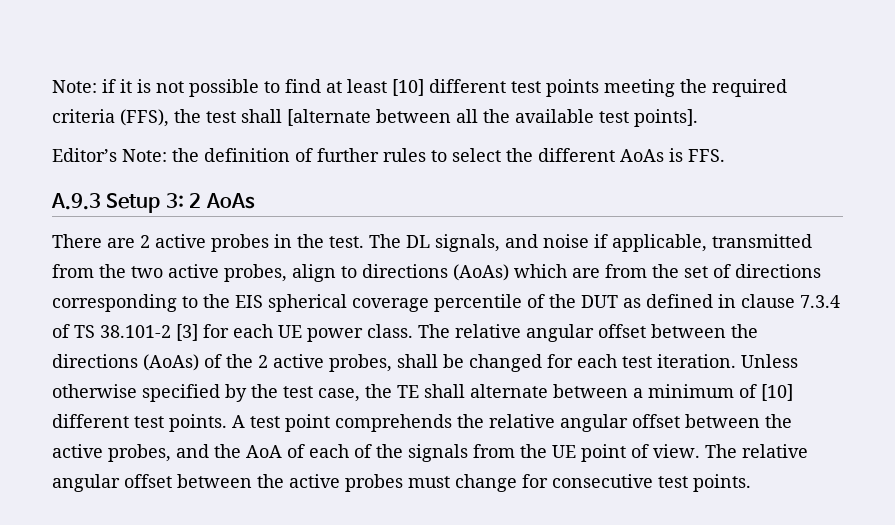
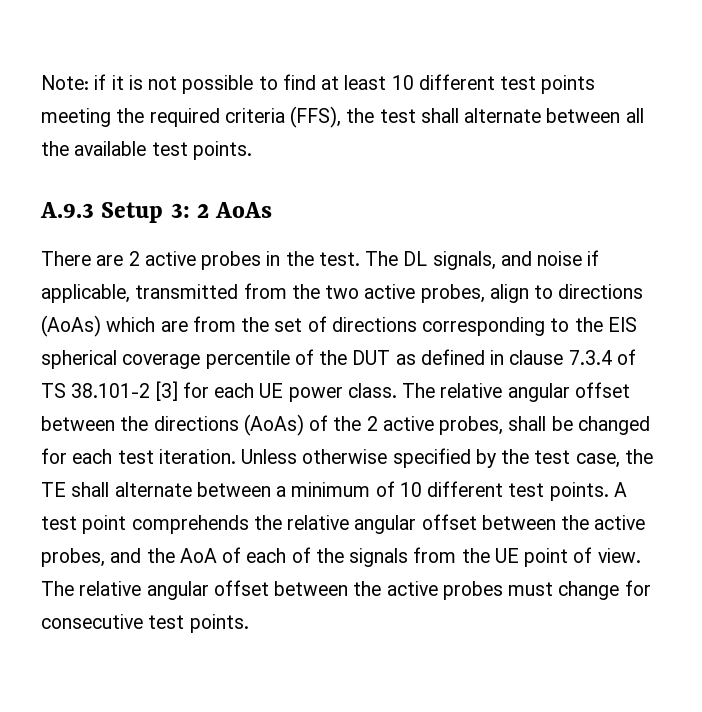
- Note: if it is not possible to find at least [10] different test points meeting the required criteria (FFS), the test shall [alternate between all the available test points].
- Editor’s Note: the definition of further rules to select the different AoAs is FFS.
+ Note: if it is not possible to find at least 10 different test points meeting the required criteria (FFS), the test shall alternate between all the available test points.
- Unless otherwise specified by the test case, the TE shall alternate between a minimum of [10] different test points.
+ Unless otherwise specified by the test case, the TE shall alternate between a minimum of 10 different test points.

